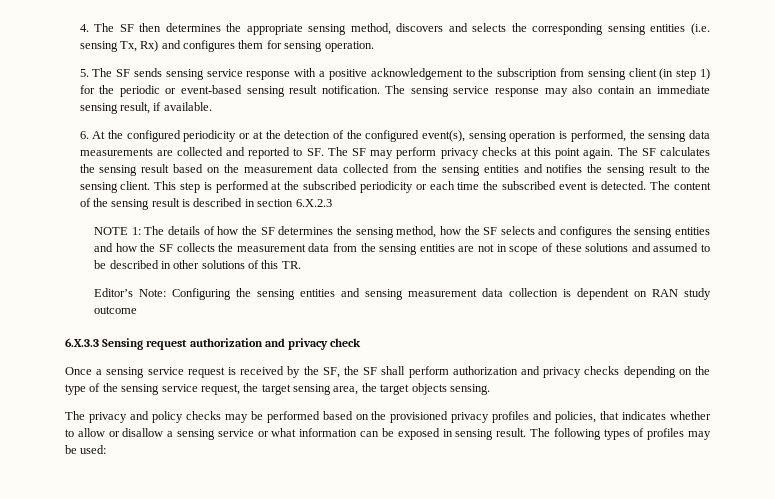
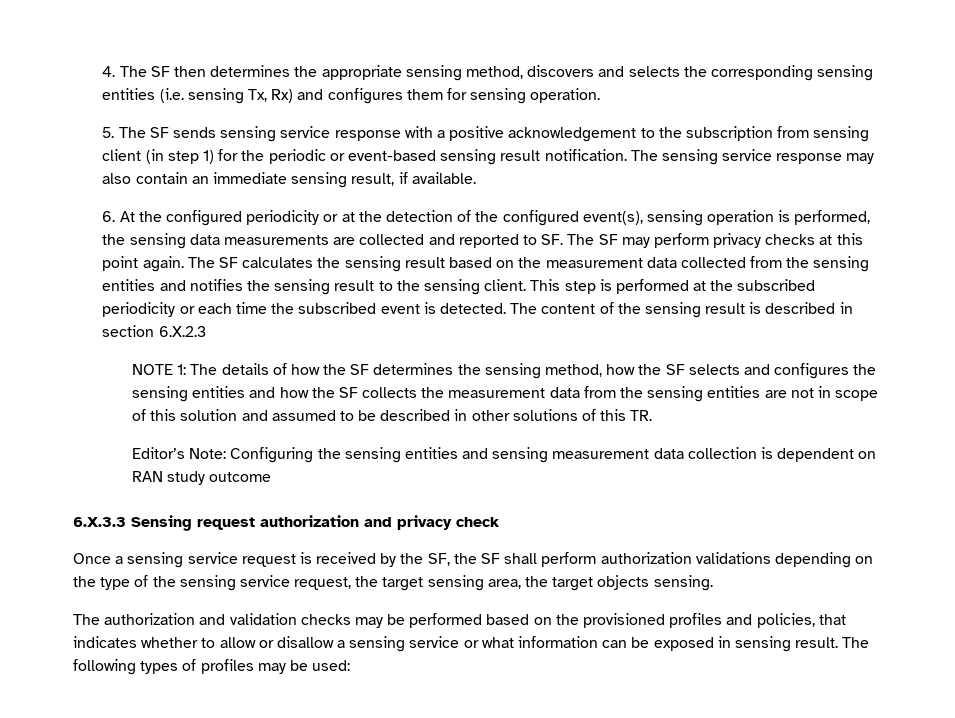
- NOTE 1: The details of how the SF determines the sensing method, how the SF selects and configures the sensing entities and how the SF collects the measurement data from the sensing entities are not in scope of these solutions and assumed to be described in other solutions of this TR.
+ NOTE 1: The details of how the SF determines the sensing method, how the SF selects and configures the sensing entities and how the SF collects the measurement data from the sensing entities are not in scope of this solution and assumed to be described in other solutions of this TR.
- Once a sensing service request is received by the SF, the SF shall perform authorization and privacy checks depending on the type of the sensing service request, the target sensing area, the target objects sensing.
+ Once a sensing service request is received by the SF, the SF shall perform authorization validations depending on the type of the sensing service request, the target sensing area, the target objects sensing.
- The privacy and policy checks may be performed based on the provisioned privacy profiles and policies, that indicates whether to allow or disallow a sensing service or what information can be exposed in sensing result.
+ The authorization and validation checks may be performed based on the provisioned profiles and policies, that indicates whether to allow or disallow a sensing service or what information can be exposed in sensing result.

